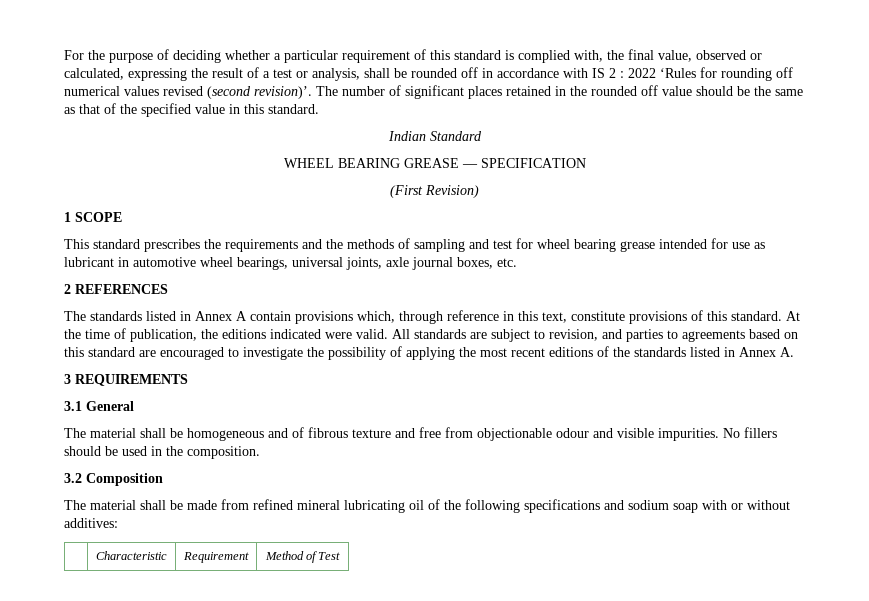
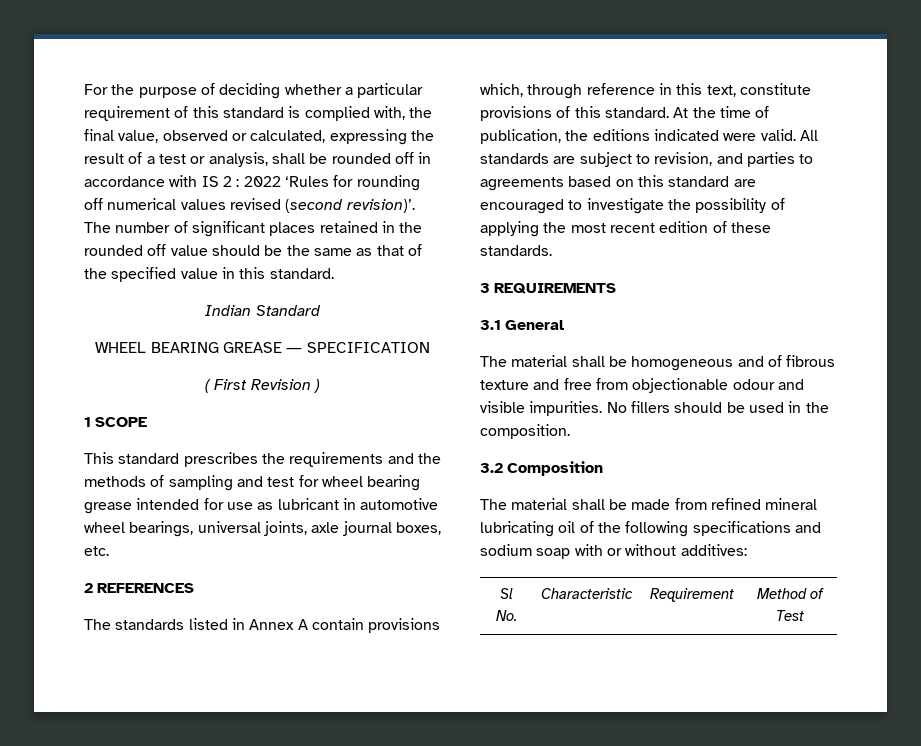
- (First Revision)
+ ( First Revision )
- All standards are subject to revision, and parties to agreements based on this standard are encouraged to investigate the possibility of applying the most recent editions of the standards listed in Annex A.
+ All standards are subject to revision, and parties to agreements based on this standard are encouraged to investigate the possibility of applying the most recent edition of these standards.
- | Characteristic | Requirement | Method of Test
+ Sl No. | Characteristic | Requirement | Method of Test

